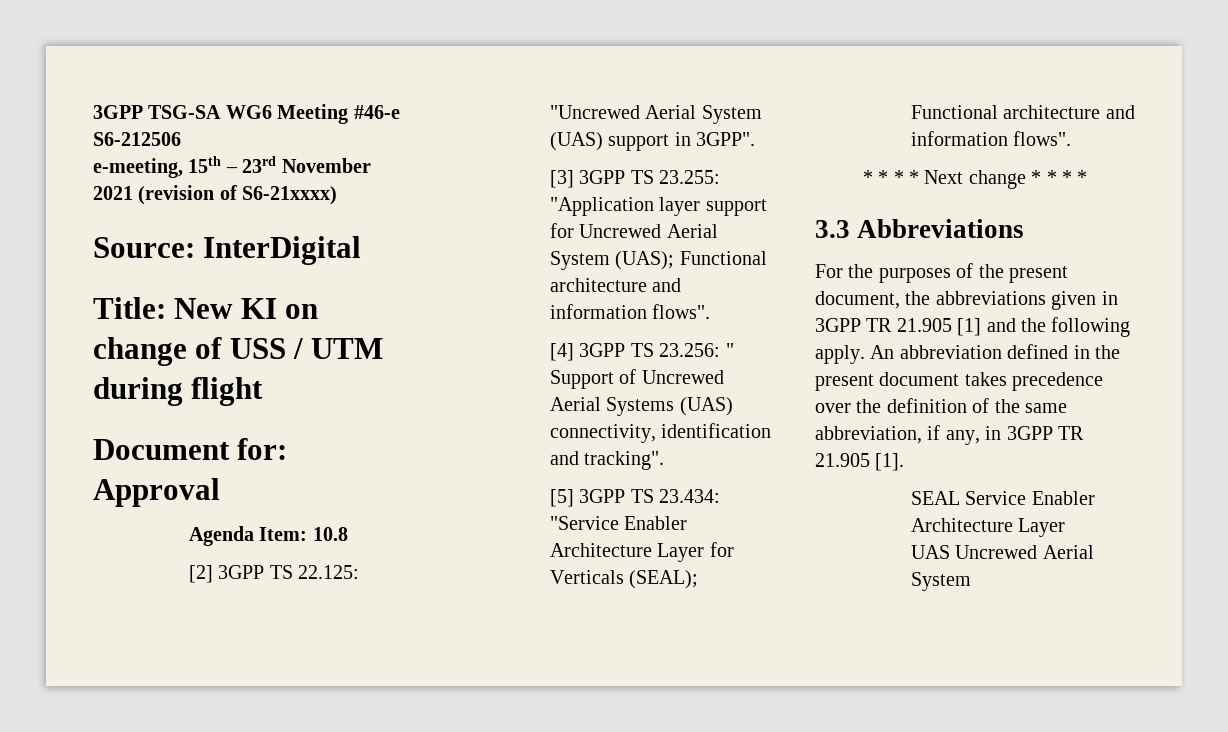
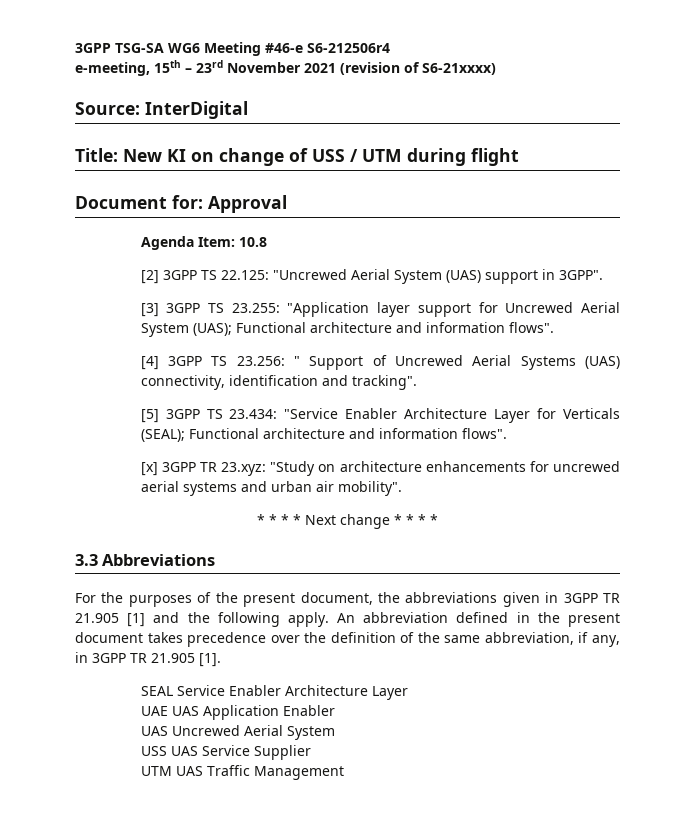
- 3GPP TSG-SA WG6 Meeting #46-e S6-212506
+ 3GPP TSG-SA WG6 Meeting #46-e S6-212506r4
+ [x] 3GPP TR 23.xyz: "Study on architecture enhancements for uncrewed aerial systems and urban air mobility".
+ UAE UAS Application Enabler
+ USS UAS Service Supplier
+ UTM UAS Traffic Management

